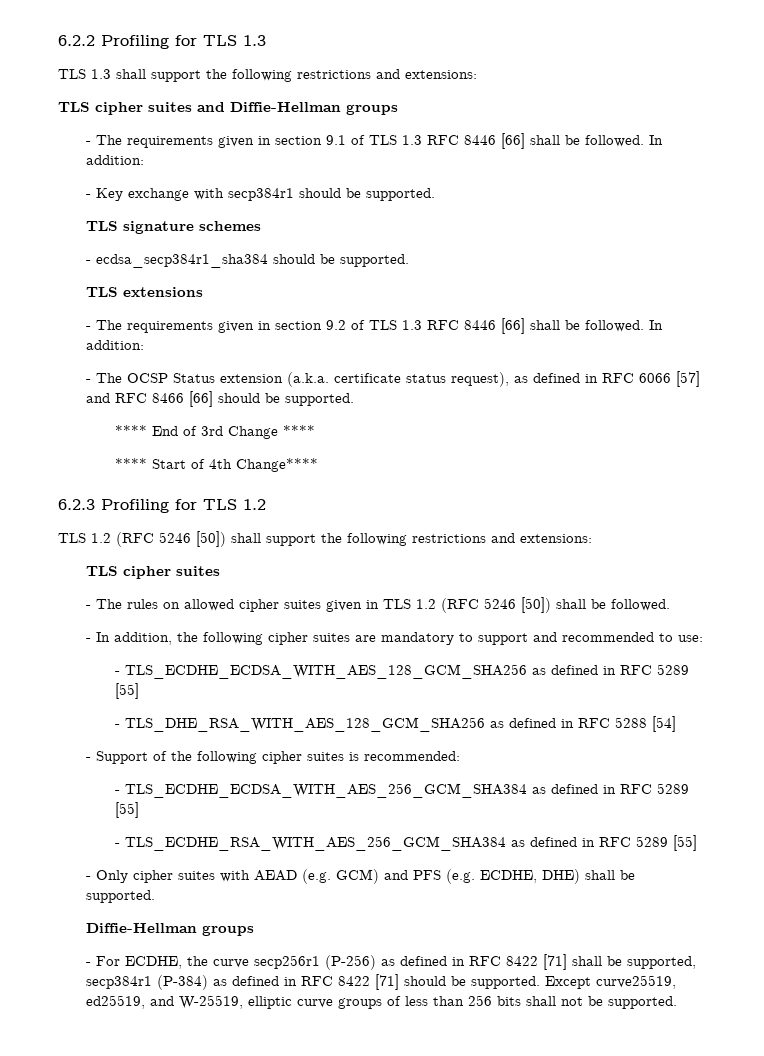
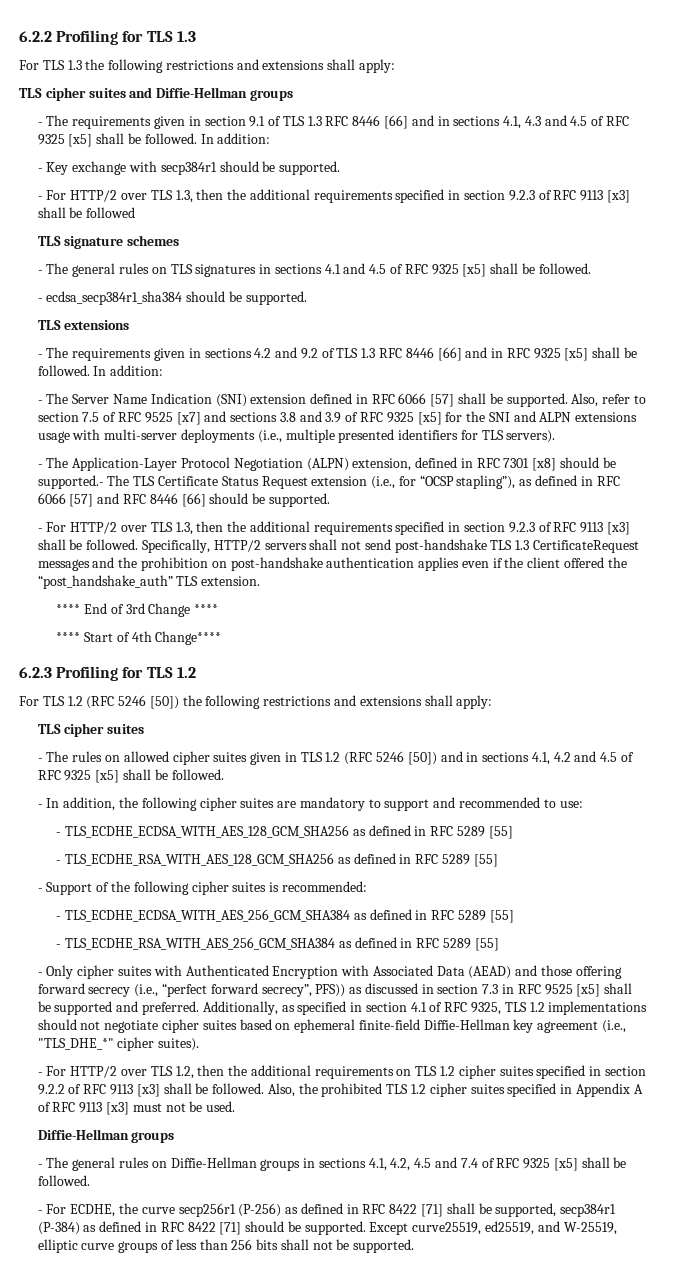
- TLS 1.3 shall support the following restrictions and extensions:
+ For TLS 1.3 the following restrictions and extensions shall apply:
- - The requirements given in section 9.1 of TLS 1.3 RFC 8446 [66] shall be followed.
+ - The requirements given in section 9.1 of TLS 1.3 RFC 8446 [66] and in sections 4.1, 4.3 and 4.5 of RFC 9325 [x5] shall be followed.
+ - For HTTP/2 over TLS 1.3, then the additional requirements specified in section 9.2.3 of RFC 9113 [x3] shall be followed
  TLS signature schemes
+ - The general rules on TLS signatures in sections 4.1 and 4.5 of RFC 9325 [x5] shall be followed.
- - The requirements given in section 9.2 of TLS 1.3 RFC 8446 [66] shall be followed.
+ - The requirements given in sections 4.2 and 9.2 of TLS 1.3 RFC 8446 [66] and in RFC 9325 [x5] shall be followed.
- - The OCSP Status extension (a.k.a. certificate status request), as defined in RFC 6066 [57] and RFC 8466 [66] should be supported.
+ - The Server Name Indication (SNI) extension defined in RFC 6066 [57] shall be supported. Also, refer to section 7.5 of RFC 9525 [x7] and sections 3.8 and 3.9 of RFC 9325 [x5] for the SNI and ALPN extensions usage with multi-server deployments (i.e., multiple presented identifiers for TLS servers).
+ - The Application-Layer Protocol Negotiation (ALPN) extension, defined in RFC 7301 [x8] should be supported.- The TLS Certificate Status Request extension (i.e., for “OCSP stapling”), as defined in RFC 6066 [57] and RFC 8446 [66] should be supported.
+ - For HTTP/2 over TLS 1.3, then the additional requirements specified in section 9.2.3 of RFC 9113 [x3] shall be followed. Specifically, HTTP/2 servers shall not send post-handshake TLS 1.3 CertificateRequest messages and the prohibition on post-handshake authentication applies even if the client offered the “post_handshake_auth” TLS extension.
- TLS 1.2 (RFC 5246 [50]) shall support the following restrictions and extensions:
+ For TLS 1.2 (RFC 5246 [50]) the following restrictions and extensions shall apply:
- - The rules on allowed cipher suites given in TLS 1.2 (RFC 5246 [50]) shall be followed.
+ - The rules on allowed cipher suites given in TLS 1.2 (RFC 5246 [50]) and in sections 4.1, 4.2 and 4.5 of RFC 9325 [x5] shall be followed.
- - TLS_DHE_RSA_WITH_AES_128_GCM_SHA256 as defined in RFC 5288 [54]
+ - TLS_ECDHE_RSA_WITH_AES_128_GCM_SHA256 as defined in RFC 5289 [55]
- - Only cipher suites with AEAD (e.g. GCM) and PFS (e.g. ECDHE, DHE) shall be supported.
+ - Only cipher suites with Authenticated Encryption with Associated Data (AEAD) and those offering forward secrecy (i.e., “perfect forward secrecy”, PFS)) as discussed in section 7.3 in RFC 9525 [x5] shall be supported and preferred. Additionally, as specified in section 4.1 of RFC 9325, TLS 1.2 implementations should not negotiate cipher suites based on ephemeral finite-field Diffie-Hellman key agreement (i.e., "TLS_DHE_*" cipher suites).
+ - For HTTP/2 over TLS 1.2, then the additional requirements on TLS 1.2 cipher suites specified in section 9.2.2 of RFC 9113 [x3] shall be followed. Also, the prohibited TLS 1.2 cipher suites specified in Appendix A of RFC 9113 [x3] must not be used.
  Diffie-Hellman groups
+ - The general rules on Diffie-Hellman groups in sections 4.1, 4.2, 4.5 and 7.4 of RFC 9325 [x5] shall be followed.

